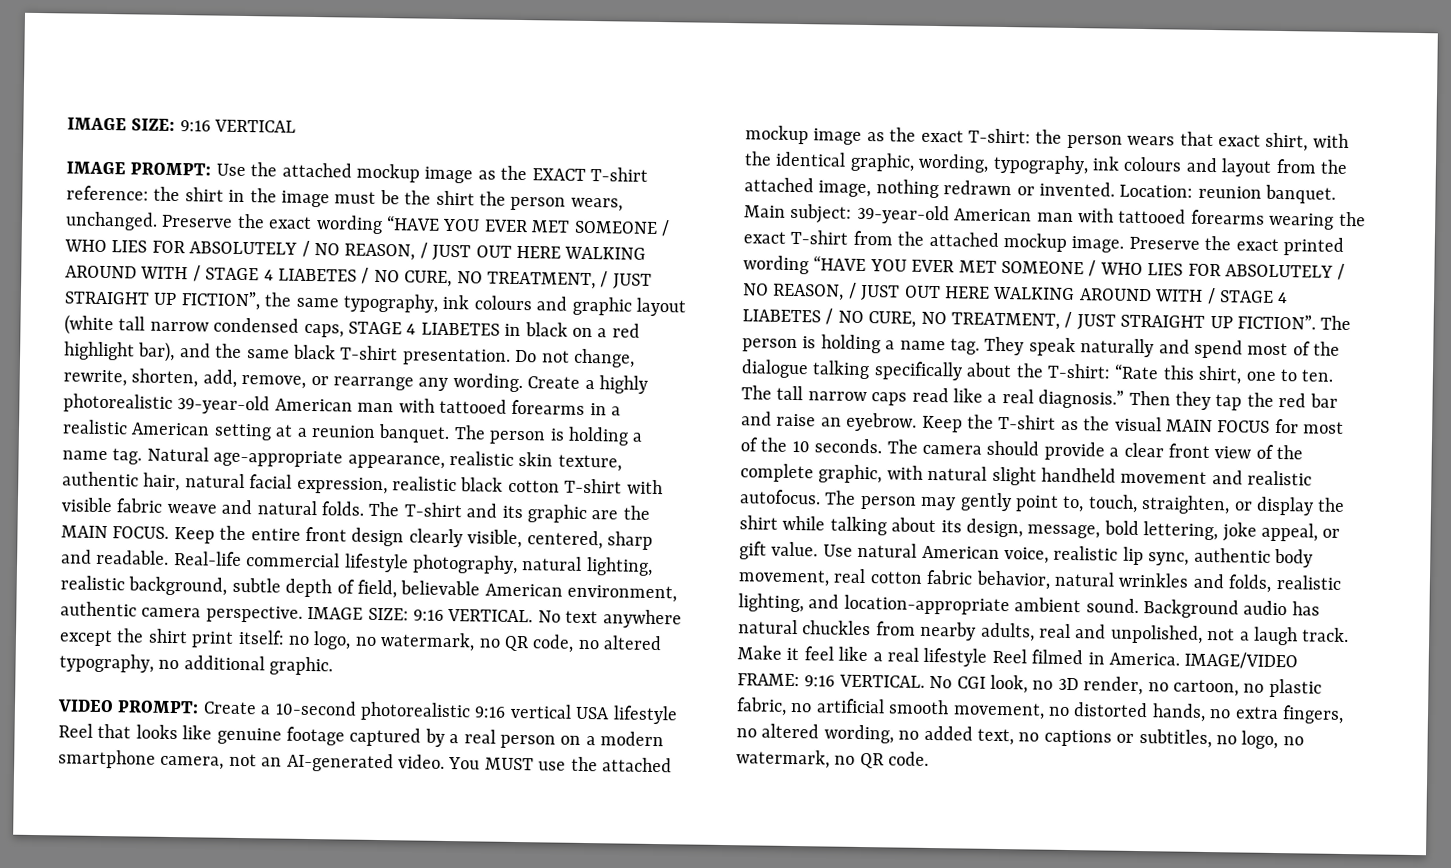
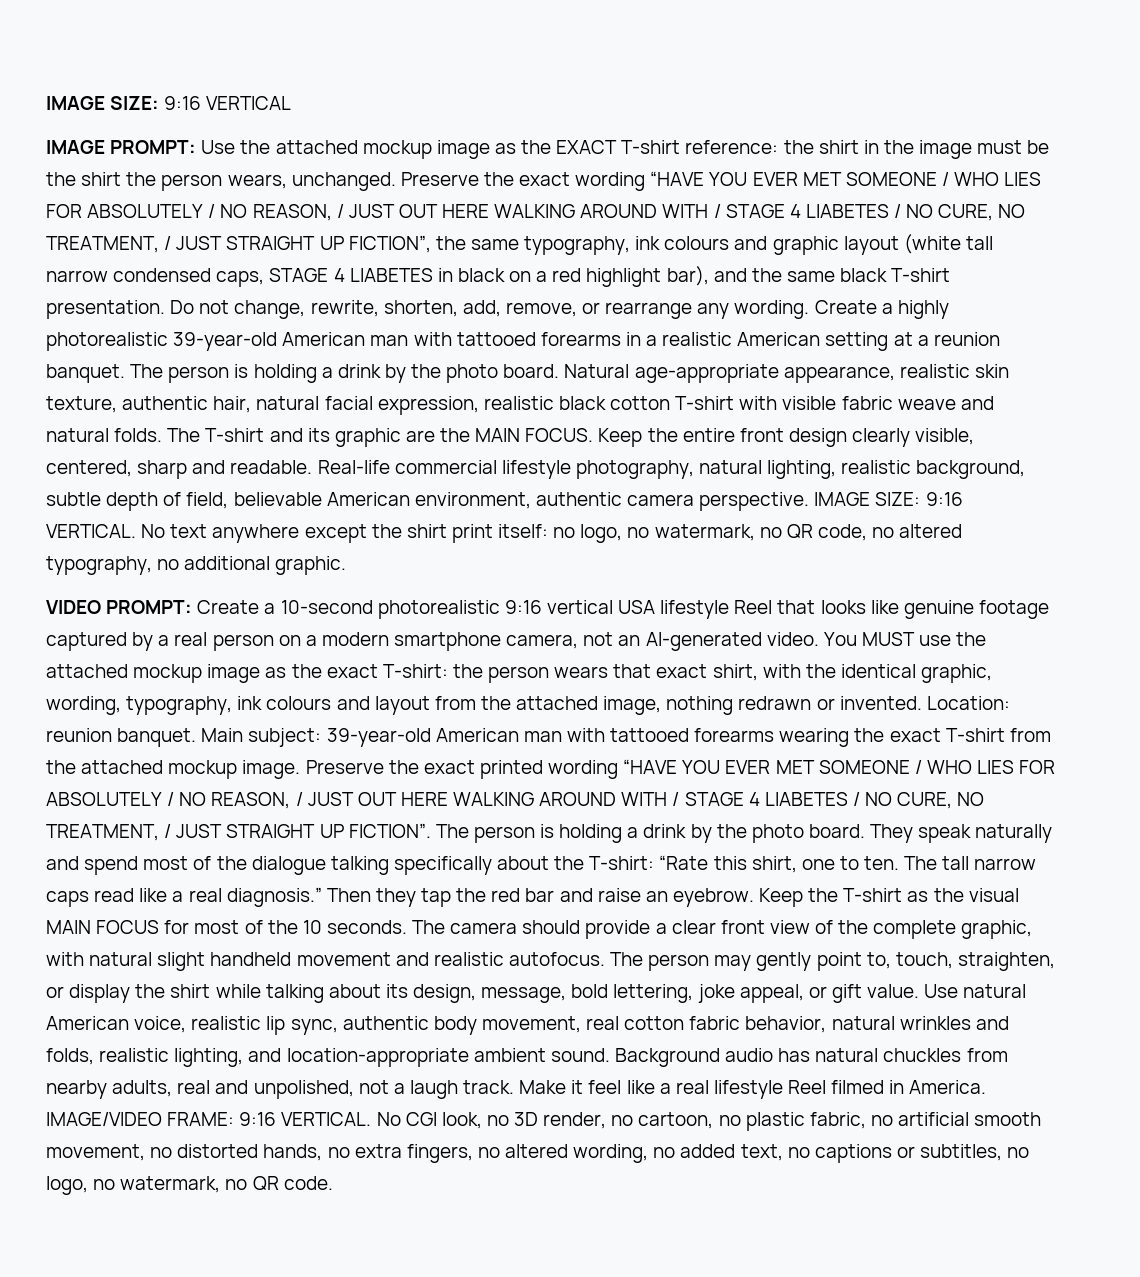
- Create a highly photorealistic 39-year-old American man with tattooed forearms in a realistic American setting at a reunion banquet. The person is holding a name tag.
+ Create a highly photorealistic 39-year-old American man with tattooed forearms in a realistic American setting at a reunion banquet. The person is holding a drink by the photo board.
- Preserve the exact printed wording “HAVE YOU EVER MET SOMEONE / WHO LIES FOR ABSOLUTELY / NO REASON, / JUST OUT HERE WALKING AROUND WITH / STAGE 4 LIABETES / NO CURE, NO TREATMENT, / JUST STRAIGHT UP FICTION”. The person is holding a name tag.
+ Preserve the exact printed wording “HAVE YOU EVER MET SOMEONE / WHO LIES FOR ABSOLUTELY / NO REASON, / JUST OUT HERE WALKING AROUND WITH / STAGE 4 LIABETES / NO CURE, NO TREATMENT, / JUST STRAIGHT UP FICTION”. The person is holding a drink by the photo board.

